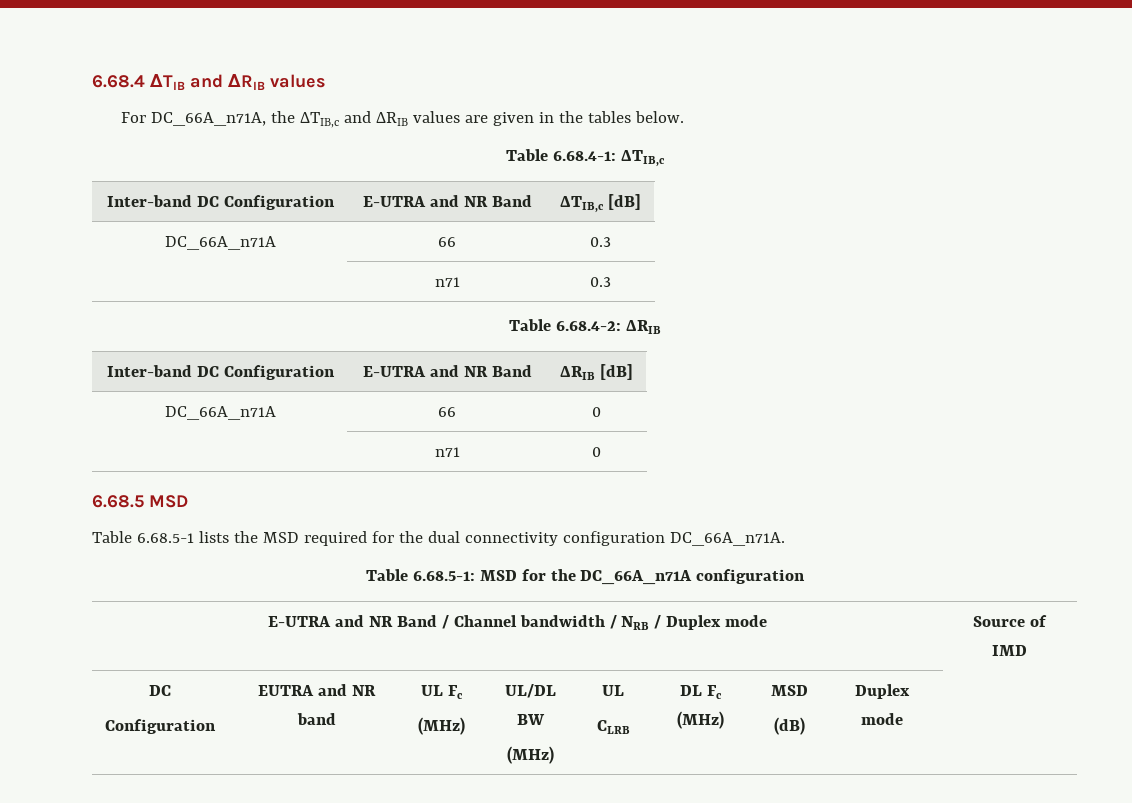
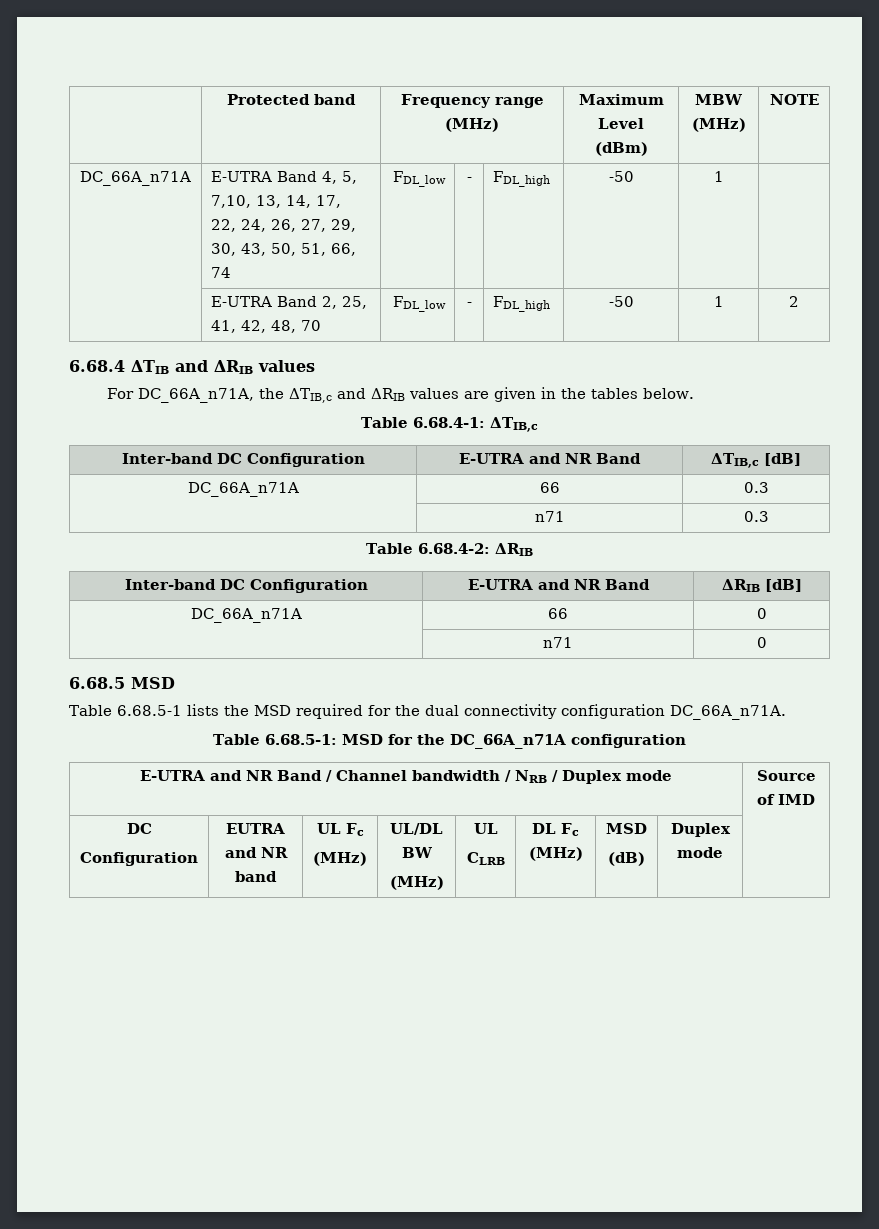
+ | Protected band | Frequency range (MHz) | Maximum Level (dBm) | MBW (MHz) | NOTE
+ DC_66A_n71A | E-UTRA Band 4, 5, 7,10, 13, 14, 17, 22, 24, 26, 27, 29, 30, 43, 50, 51, 66, 74 | FDL_low | - | FDL_high | -50 | 1 |
+ | E-UTRA Band 2, 25, 41, 42, 48, 70 | FDL_low | - | FDL_high | -50 | 1 | 2

